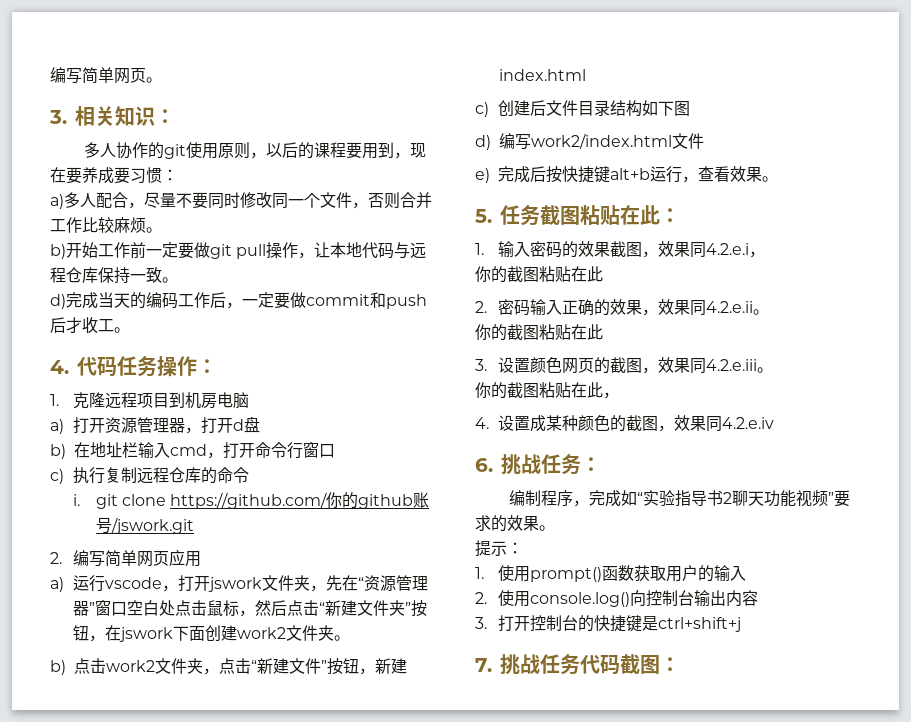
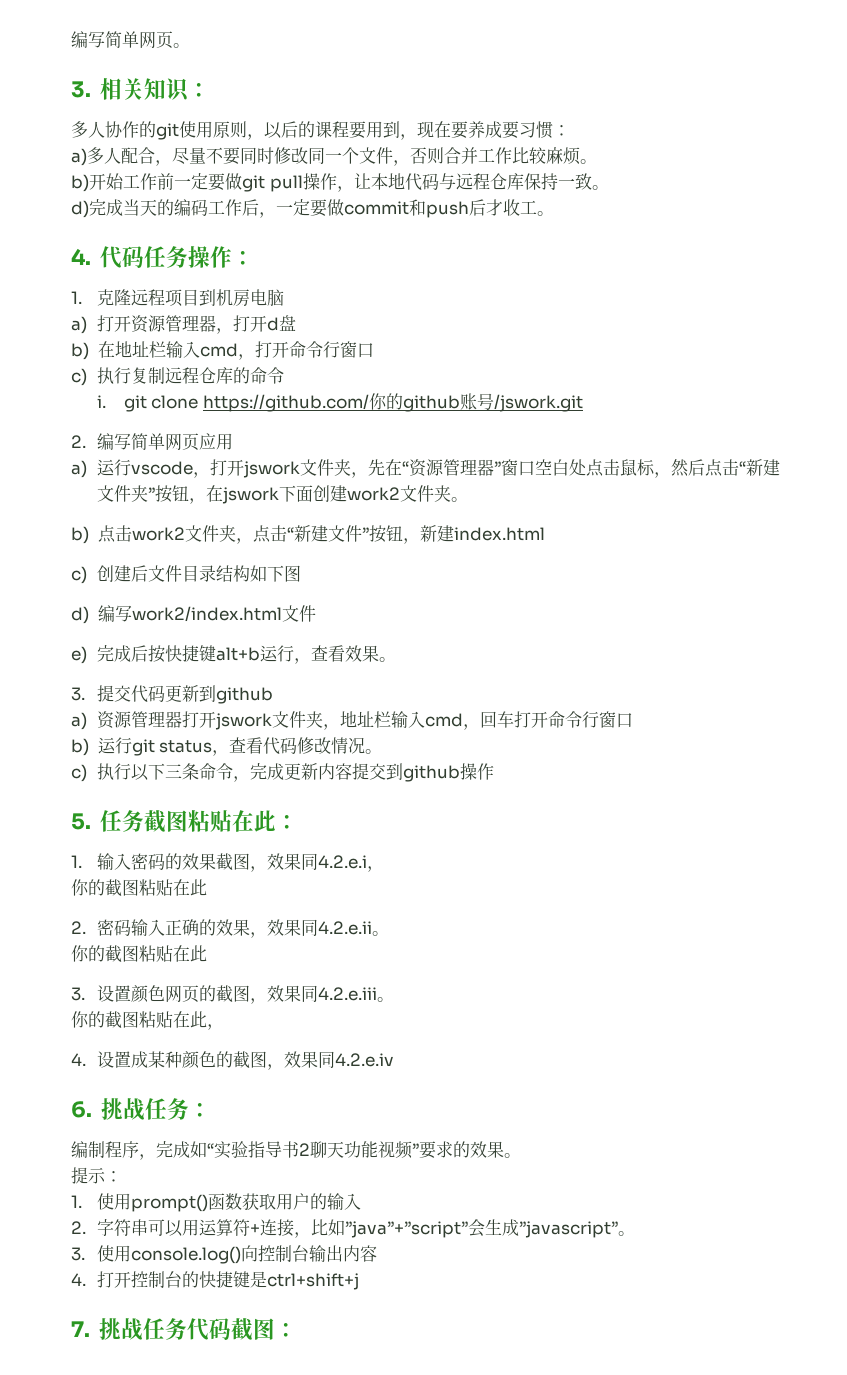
+ 3.提交代码更新到github
+ a)资源管理器打开jswork文件夹，地址栏输入cmd，回车打开命令行窗口
+ b)运行git status，查看代码修改情况。
+ c)执行以下三条命令，完成更新内容提交到github操作
- 2.使用console.log()向控制台输出内容
+ 2.字符串可以用运算符+连接，比如”java”+”script”会生成”javascript”。
+ 3.使用console.log()向控制台输出内容
- 3.打开控制台的快捷键是ctrl+shift+j
+ 4.打开控制台的快捷键是ctrl+shift+j

